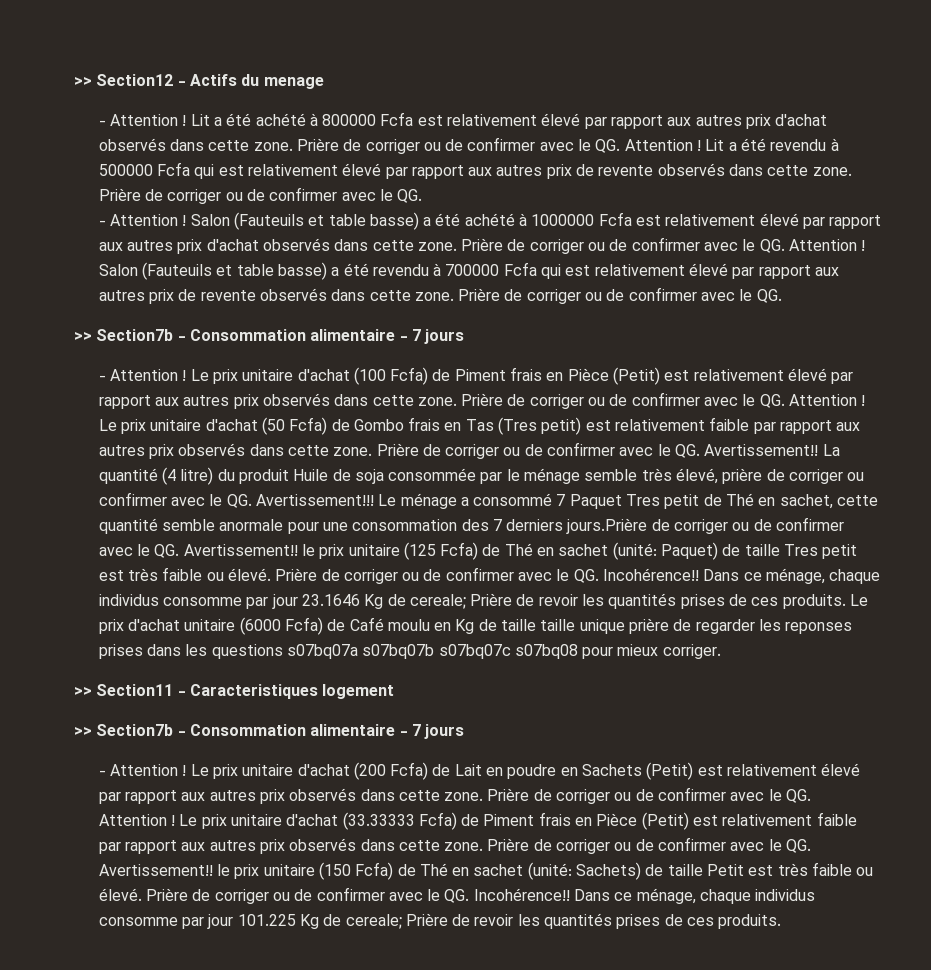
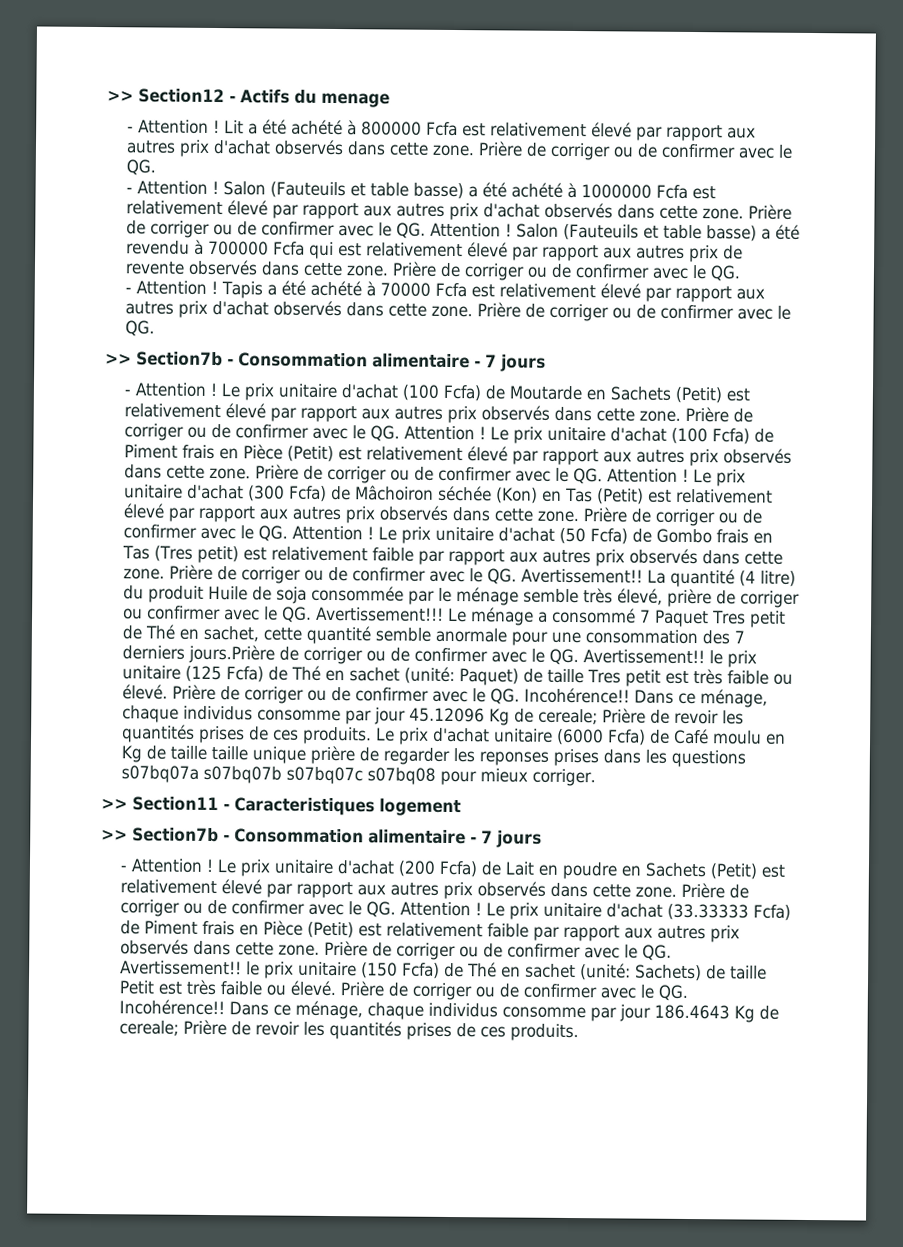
- Lit a été achété à 800000 Fcfa est relativement élevé par rapport aux autres prix d'achat observés dans cette zone. Prière de corriger ou de confirmer avec le QG. Attention ! Lit a été revendu à 500000 Fcfa qui est relativement élevé par rapport aux autres prix de revente observés dans cette zone. Prière de corriger ou de confirmer avec le QG.
+ Lit a été achété à 800000 Fcfa est relativement élevé par rapport aux autres prix d'achat observés dans cette zone. Prière de corriger ou de confirmer avec le QG.
+ - Attention ! Tapis a été achété à 70000 Fcfa est relativement élevé par rapport aux autres prix d'achat observés dans cette zone. Prière de corriger ou de confirmer avec le QG.
- Le prix unitaire d'achat (100 Fcfa) de Piment frais en Pièce (Petit) est relativement élevé par rapport aux autres prix observés dans cette zone.
+ Le prix unitaire d'achat (100 Fcfa) de Moutarde en Sachets (Petit) est relativement élevé par rapport aux autres prix observés dans cette zone. Prière de corriger ou de confirmer avec le QG. Attention ! Le prix unitaire d'achat (100 Fcfa) de Piment frais en Pièce (Petit) est relativement élevé par rapport aux autres prix observés dans cette zone.
- Le prix unitaire d'achat (50 Fcfa) de Gombo frais en Tas (Tres petit) est relativement faible par rapport aux autres prix observés dans cette zone.
+ Le prix unitaire d'achat (300 Fcfa) de Mâchoiron séchée (Kon) en Tas (Petit) est relativement élevé par rapport aux autres prix observés dans cette zone. Prière de corriger ou de confirmer avec le QG. Attention ! Le prix unitaire d'achat (50 Fcfa) de Gombo frais en Tas (Tres petit) est relativement faible par rapport aux autres prix observés dans cette zone.
- Dans ce ménage, chaque individus consomme par jour 23.1646 Kg de cereale; Prière de revoir les quantités prises de ces produits.
+ Dans ce ménage, chaque individus consomme par jour 45.12096 Kg de cereale; Prière de revoir les quantités prises de ces produits.
- Dans ce ménage, chaque individus consomme par jour 101.225 Kg de cereale; Prière de revoir les quantités prises de ces produits.
+ Dans ce ménage, chaque individus consomme par jour 186.4643 Kg de cereale; Prière de revoir les quantités prises de ces produits.

